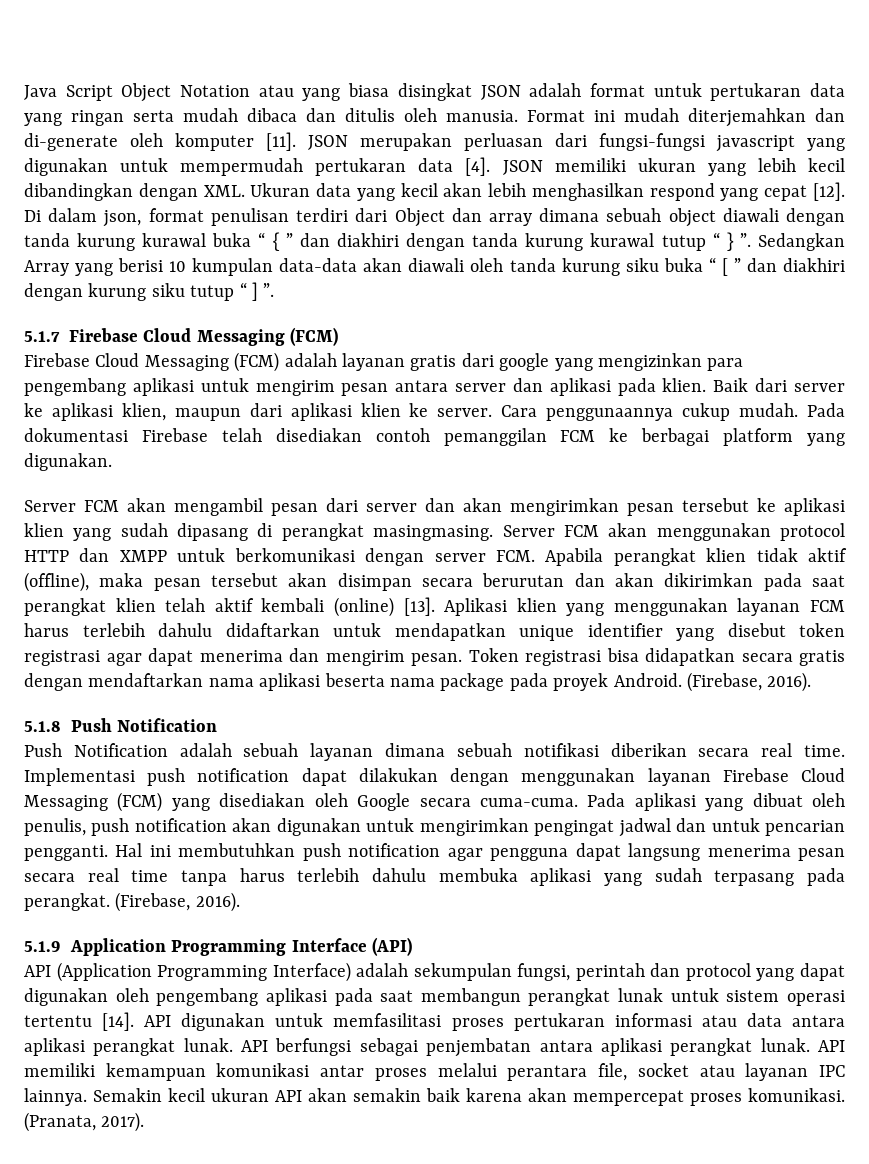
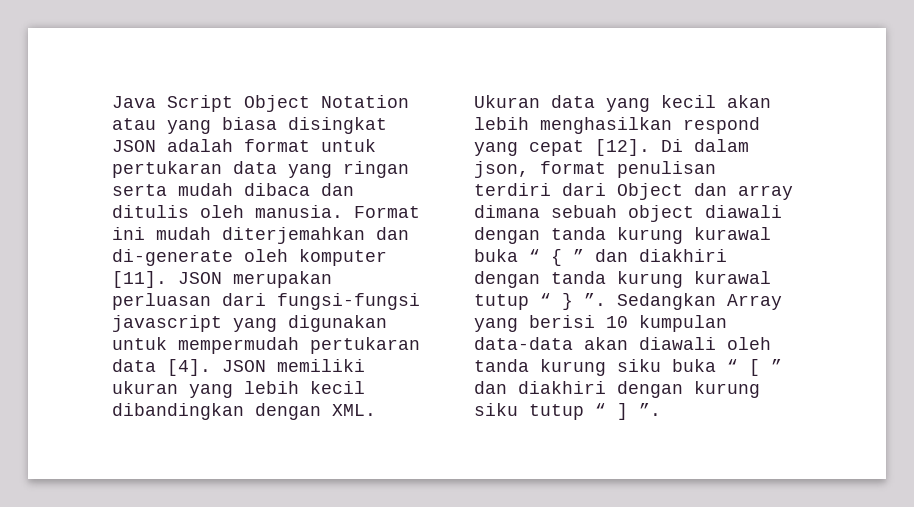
- 5.1.7 Firebase Cloud Messaging (FCM)
- Firebase Cloud Messaging (FCM) adalah layanan gratis dari google yang mengizinkan para pengembang aplikasi untuk mengirim pesan antara server dan aplikasi pada klien. Baik dari server ke aplikasi klien, maupun dari aplikasi klien ke server. Cara penggunaannya cukup mudah. Pada dokumentasi Firebase telah disediakan contoh pemanggilan FCM ke berbagai platform yang digunakan.
- Server FCM akan mengambil pesan dari server dan akan mengirimkan pesan tersebut ke aplikasi klien yang sudah dipasang di perangkat masingmasing. Server FCM akan menggunakan protocol HTTP dan XMPP untuk berkomunikasi dengan server FCM. Apabila perangkat klien tidak aktif (offline), maka pesan tersebut akan disimpan secara berurutan dan akan dikirimkan pada saat perangkat klien telah aktif kembali (online) [13]. Aplikasi klien yang menggunakan layanan FCM harus terlebih dahulu didaftarkan untuk mendapatkan unique identifier yang disebut token registrasi agar dapat menerima dan mengirim pesan. Token registrasi bisa didapatkan secara gratis dengan mendaftarkan nama aplikasi beserta nama package pada proyek Android. (Firebase, 2016).
- 5.1.8 Push Notification
- Push Notification adalah sebuah layanan dimana sebuah notifikasi diberikan secara real time. Implementasi push notification dapat dilakukan dengan menggunakan layanan Firebase Cloud Messaging (FCM) yang disediakan oleh Google secara cuma-cuma. Pada aplikasi yang dibuat oleh penulis, push notification akan digunakan untuk mengirimkan pengingat jadwal dan untuk pencarian pengganti. Hal ini membutuhkan push notification agar pengguna dapat langsung menerima pesan secara real time tanpa harus terlebih dahulu membuka aplikasi yang sudah terpasang pada perangkat. (Firebase, 2016).
- 5.1.9 Application Programming Interface (API)
- API (Application Programming Interface) adalah sekumpulan fungsi, perintah dan protocol yang dapat digunakan oleh pengembang aplikasi pada saat membangun perangkat lunak untuk sistem operasi tertentu [14]. API digunakan untuk memfasilitasi proses pertukaran informasi atau data antara aplikasi perangkat lunak. API berfungsi sebagai penjembatan antara aplikasi perangkat lunak. API memiliki kemampuan komunikasi antar proses melalui perantara file, socket atau layanan IPC lainnya. Semakin kecil ukuran API akan semakin baik karena akan mempercepat proses komunikasi. (Pranata, 2017).

